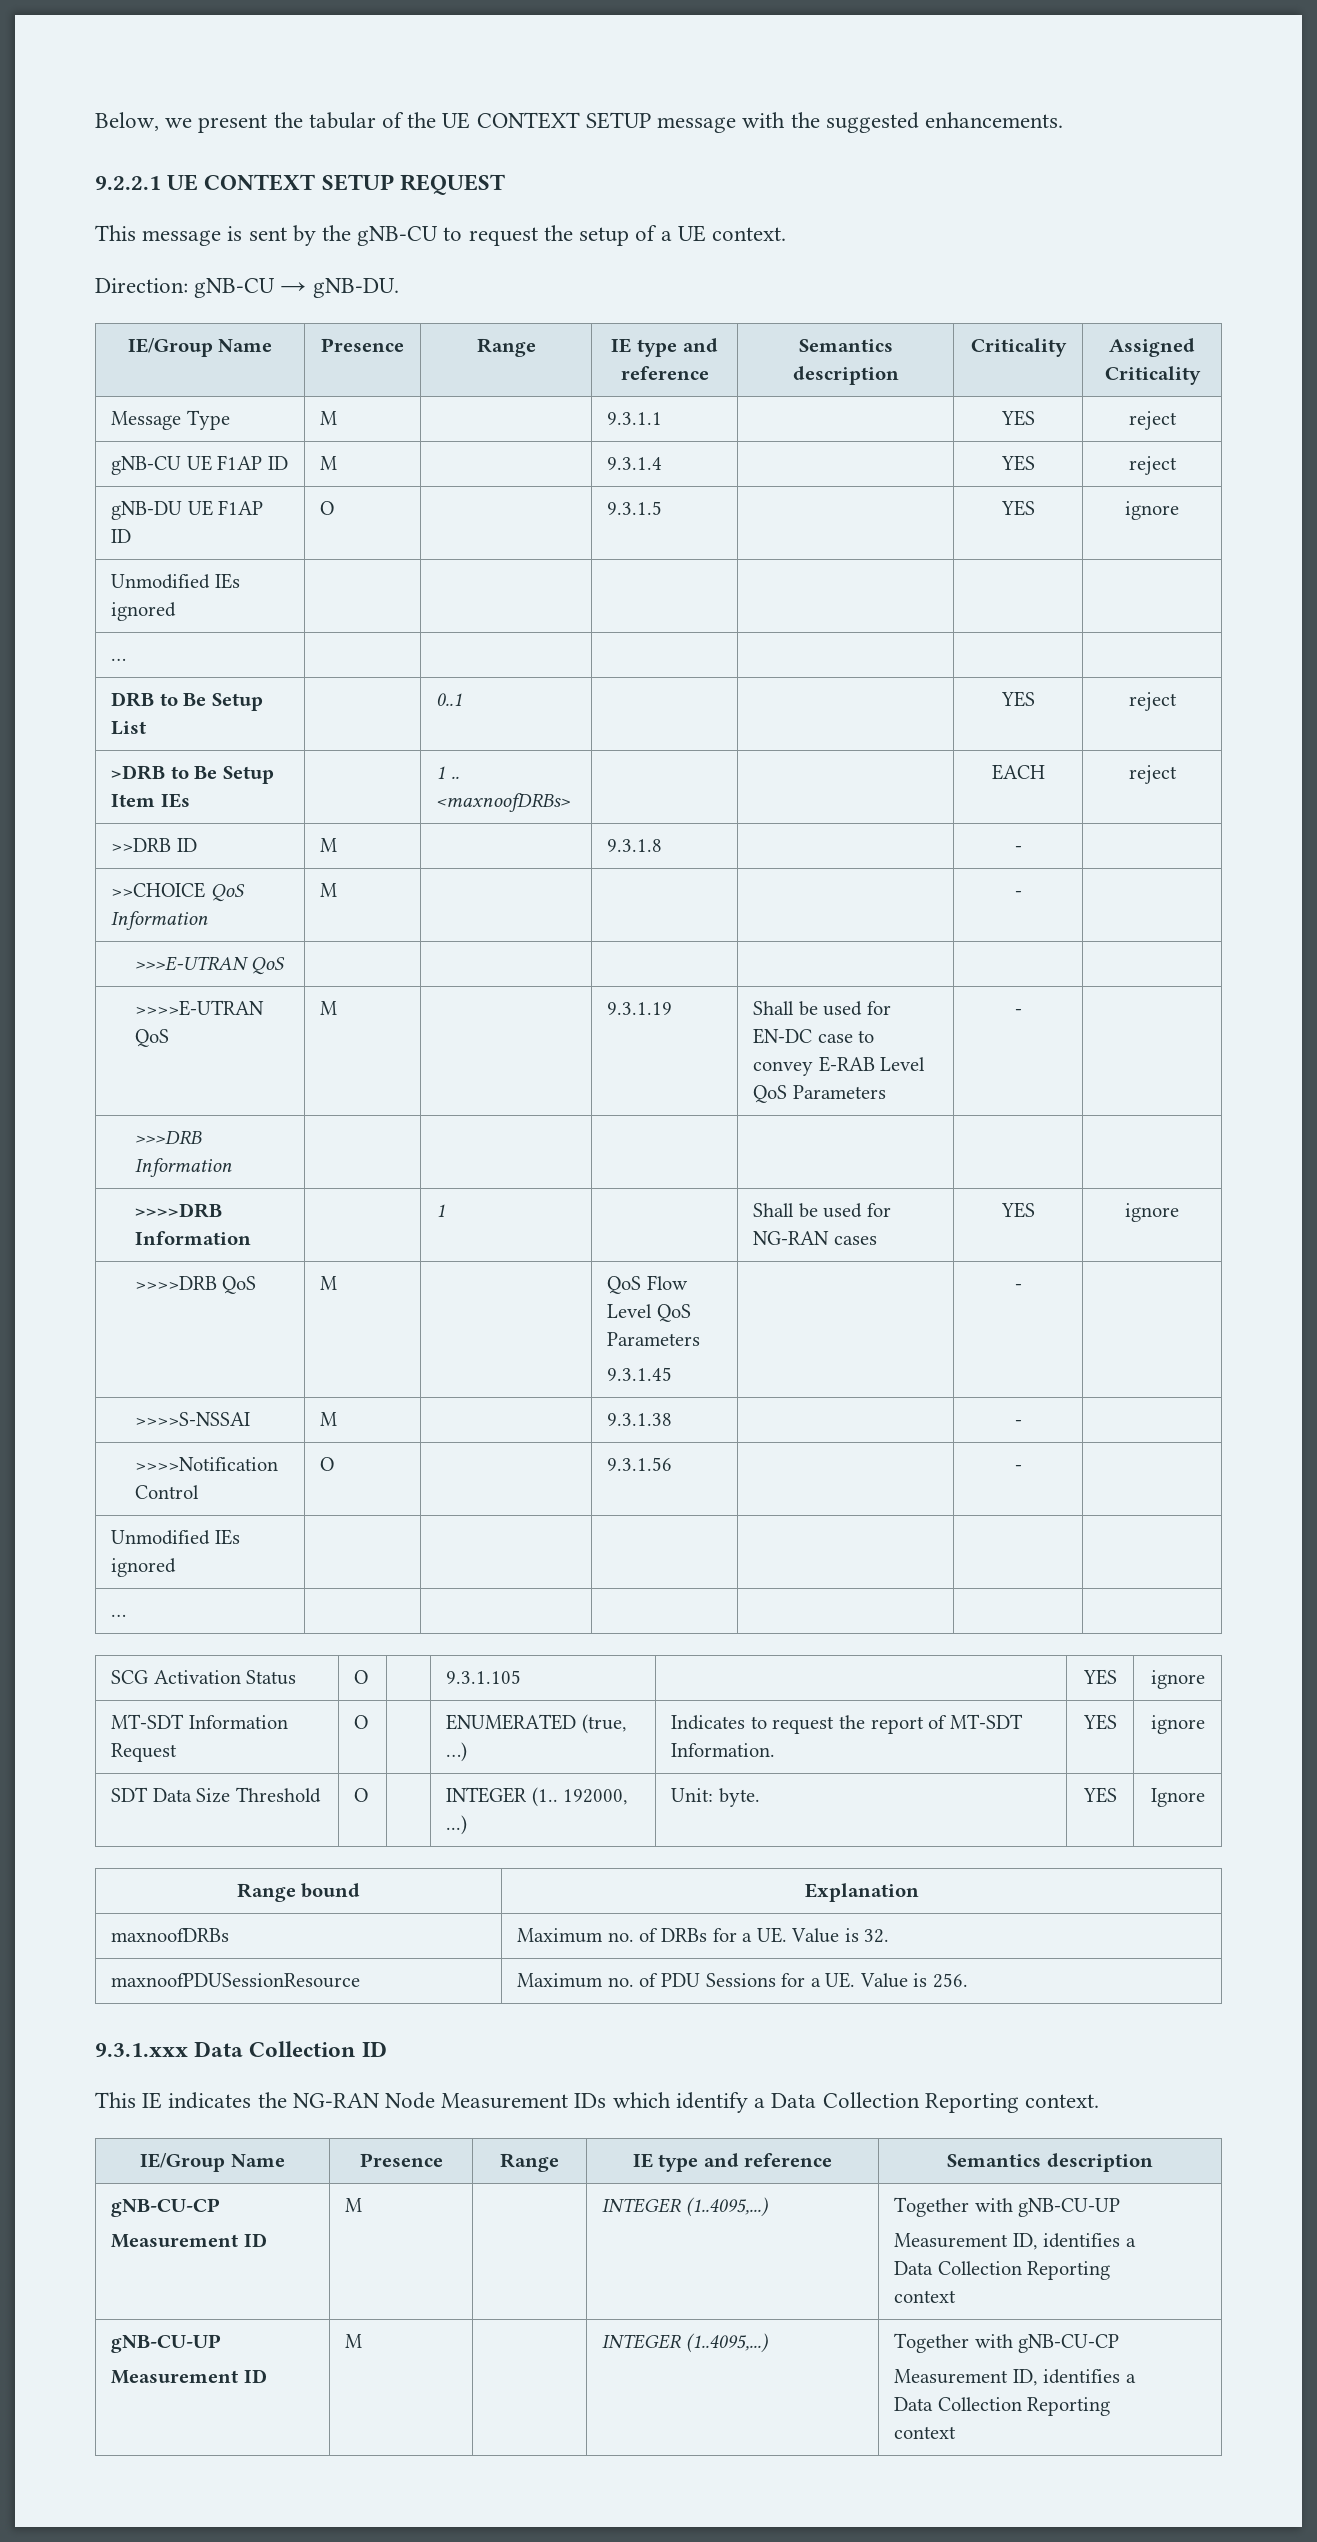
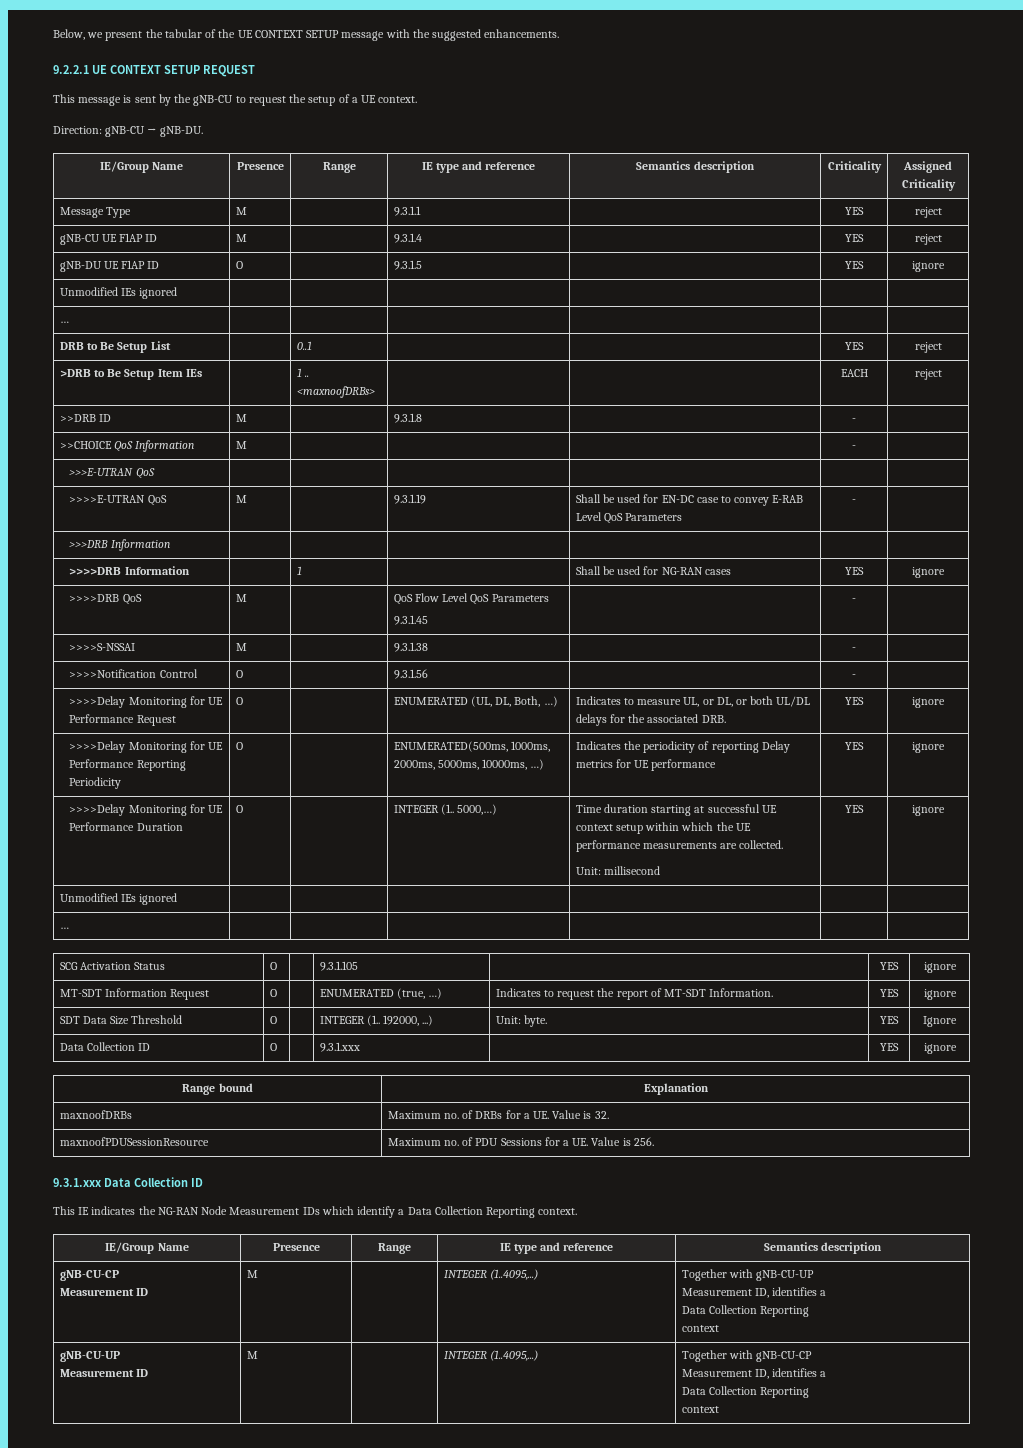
+ >>>>Delay Monitoring for UE Performance Request | O | | ENUMERATED (UL, DL, Both, …) | Indicates to measure UL, or DL, or both UL/DL delays for the associated DRB. | YES | ignore
+ >>>>Delay Monitoring for UE Performance Reporting Periodicity | O | | ENUMERATED(500ms, 1000ms, 2000ms, 5000ms, 10000ms, …) | Indicates the periodicity of reporting Delay metrics for UE performance | YES | ignore
+ >>>>Delay Monitoring for UE Performance Duration | O | | INTEGER (1.. 5000,…) | Time duration starting at successful UE context setup within which the UE performance measurements are collected.
+ Unit: millisecond | YES | ignore
+ Data Collection ID | O | | 9.3.1.xxx | | YES | ignore

